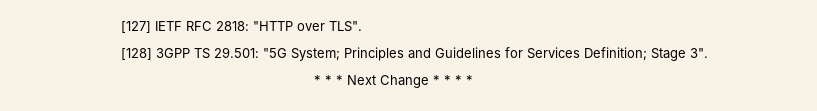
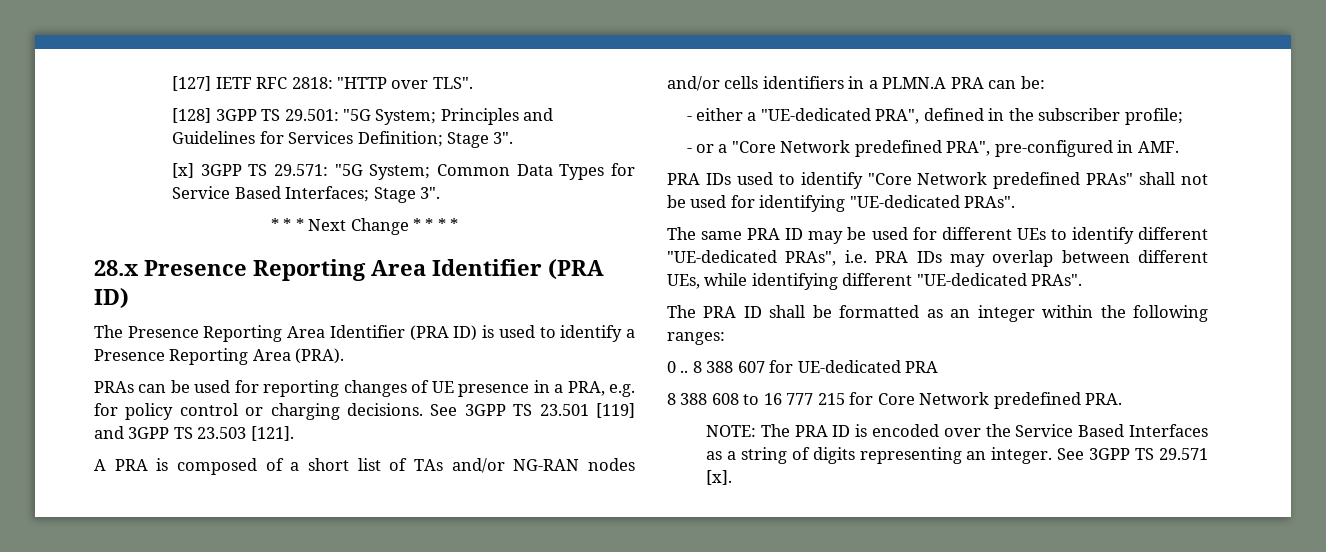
+ [x] 3GPP TS 29.571: "5G System; Common Data Types for Service Based Interfaces; Stage 3".
+ 28.x Presence Reporting Area Identifier (PRA ID)
+ The Presence Reporting Area Identifier (PRA ID) is used to identify a Presence Reporting Area (PRA).
+ PRAs can be used for reporting changes of UE presence in a PRA, e.g. for policy control or charging decisions. See 3GPP TS 23.501 [119] and 3GPP TS 23.503 [121].
+ A PRA is composed of a short list of TAs and/or NG-RAN nodes and/or cells identifiers in a PLMN.A PRA can be:
+ - either a "UE-dedicated PRA", defined in the subscriber profile;
+ - or a "Core Network predefined PRA", pre-configured in AMF.
+ PRA IDs used to identify "Core Network predefined PRAs" shall not be used for identifying "UE-dedicated PRAs".
+ The same PRA ID may be used for different UEs to identify different "UE-dedicated PRAs", i.e. PRA IDs may overlap between different UEs, while identifying different "UE-dedicated PRAs".
+ The PRA ID shall be formatted as an integer within the following ranges:
+ 0 .. 8 388 607 for UE-dedicated PRA
+ 8 388 608 to 16 777 215 for Core Network predefined PRA.
+ NOTE: The PRA ID is encoded over the Service Based Interfaces as a string of digits representing an integer. See 3GPP TS 29.571 [x].

